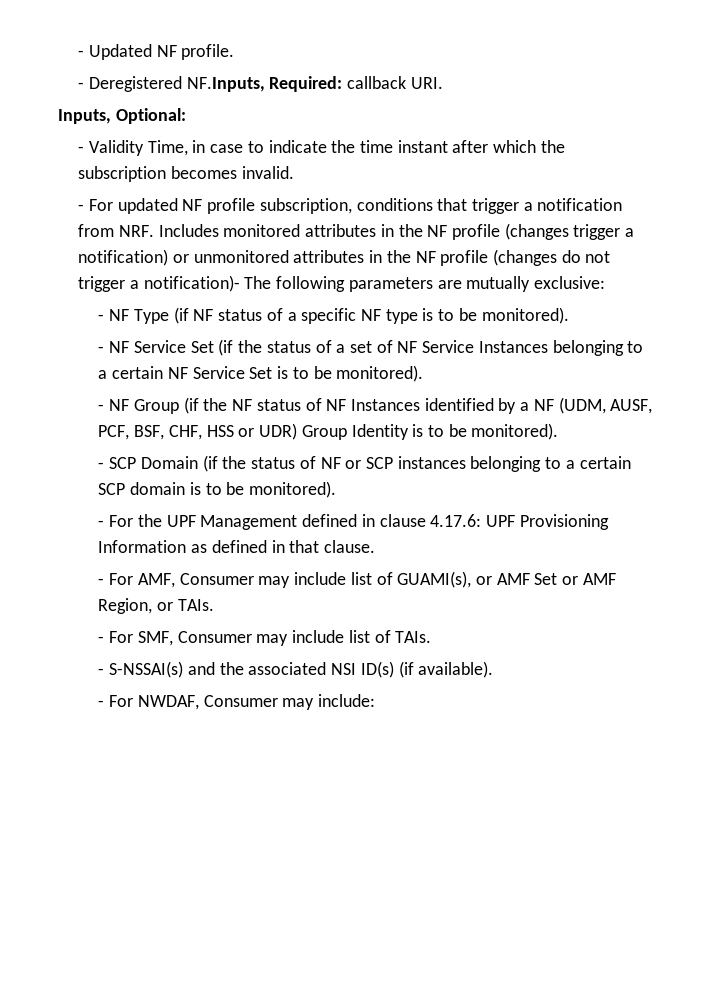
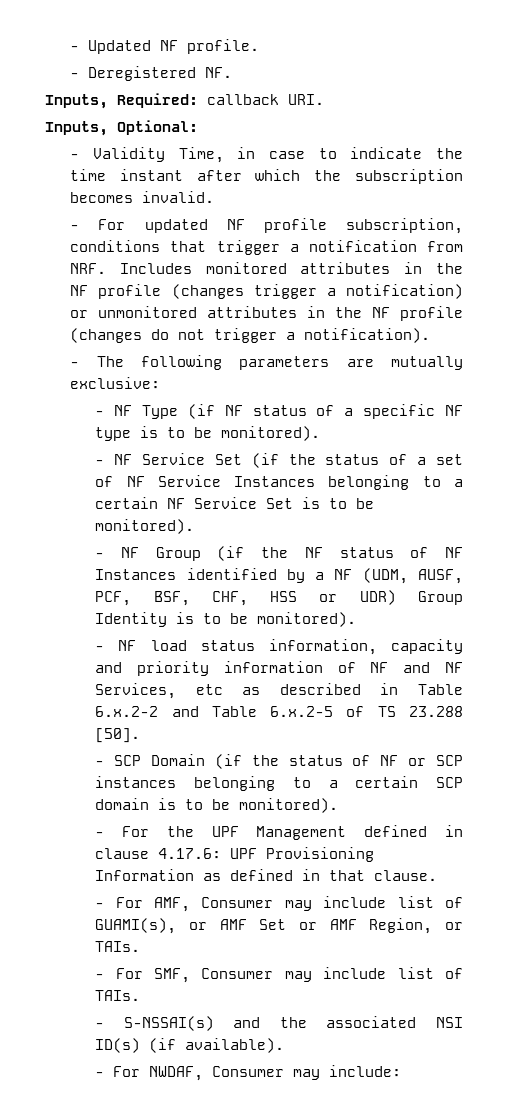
- - Deregistered NF.Inputs, Required: callback URI.
+ - Deregistered NF.
+ Inputs, Required: callback URI.
- - For updated NF profile subscription, conditions that trigger a notification from NRF. Includes monitored attributes in the NF profile (changes trigger a notification) or unmonitored attributes in the NF profile (changes do not trigger a notification)- The following parameters are mutually exclusive:
+ - For updated NF profile subscription, conditions that trigger a notification from NRF. Includes monitored attributes in the NF profile (changes trigger a notification) or unmonitored attributes in the NF profile (changes do not trigger a notification).
+ - The following parameters are mutually exclusive:
+ - NF load status information, capacity and priority information of NF and NF Services, etc as described in Table 6.x.2-2 and Table 6.x.2-5 of TS 23.288 [50].

